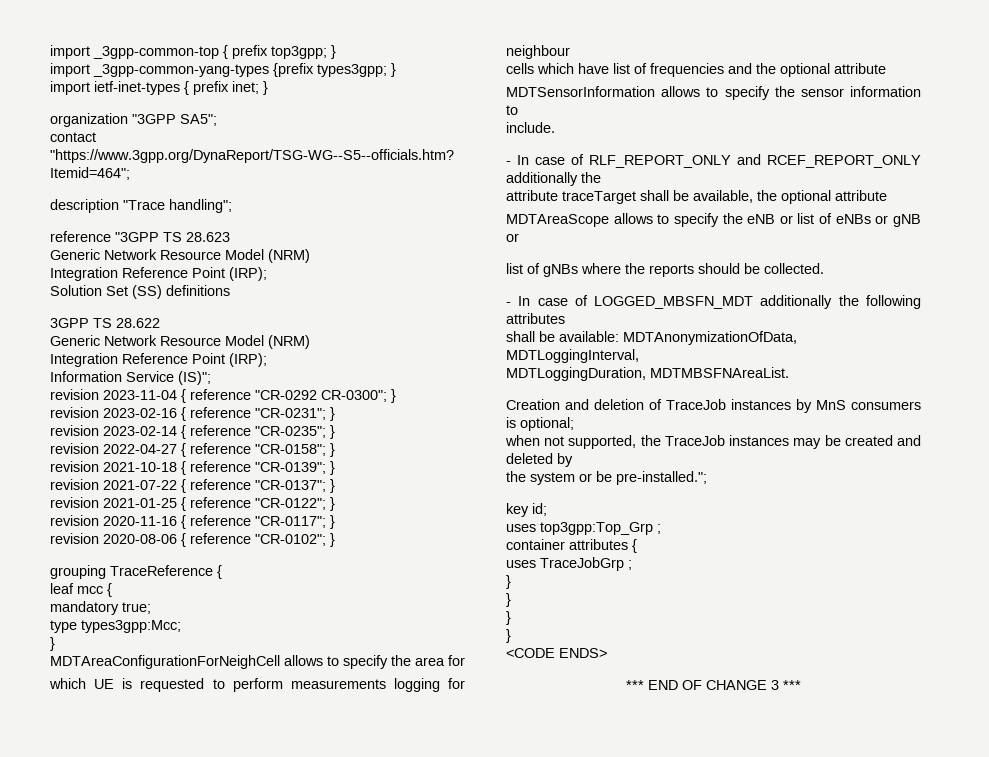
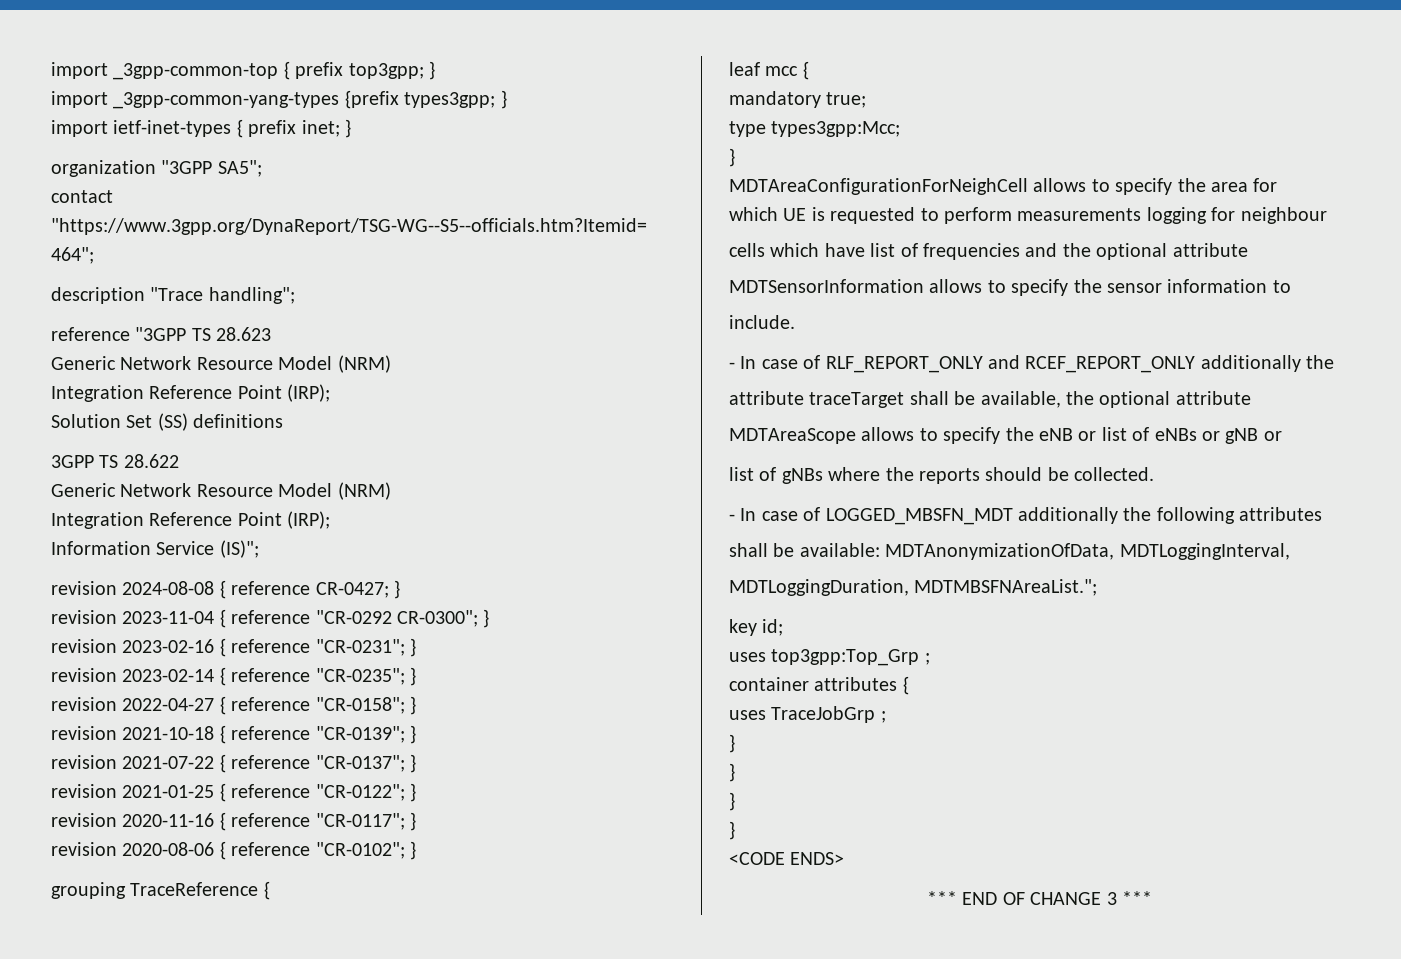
+ revision 2024-08-08 { reference CR-0427; }
- MDTLoggingDuration, MDTMBSFNAreaList.
- Creation and deletion of TraceJob instances by MnS consumers is optional;
- when not supported, the TraceJob instances may be created and deleted by
- the system or be pre-installed.";
+ MDTLoggingDuration, MDTMBSFNAreaList.";

